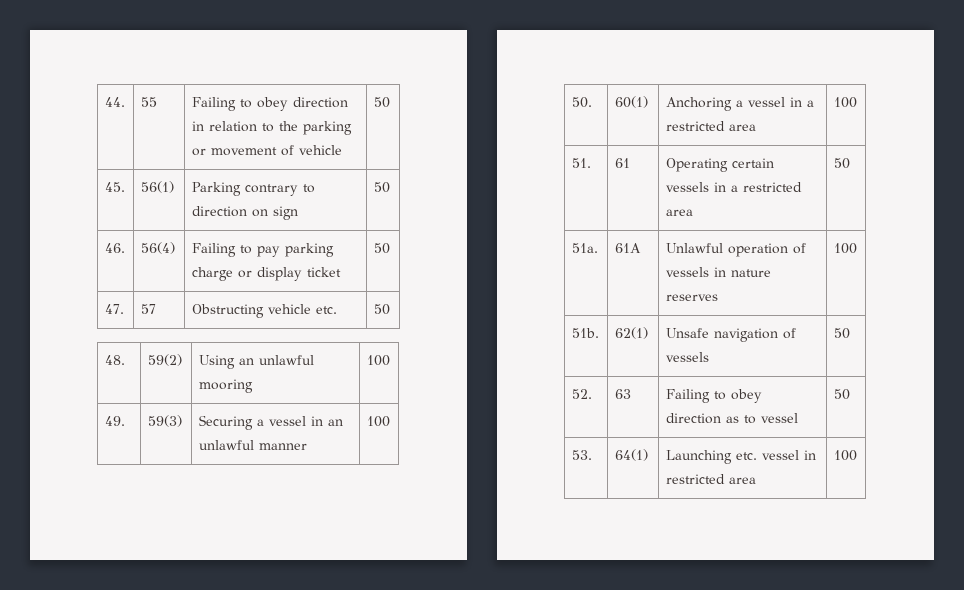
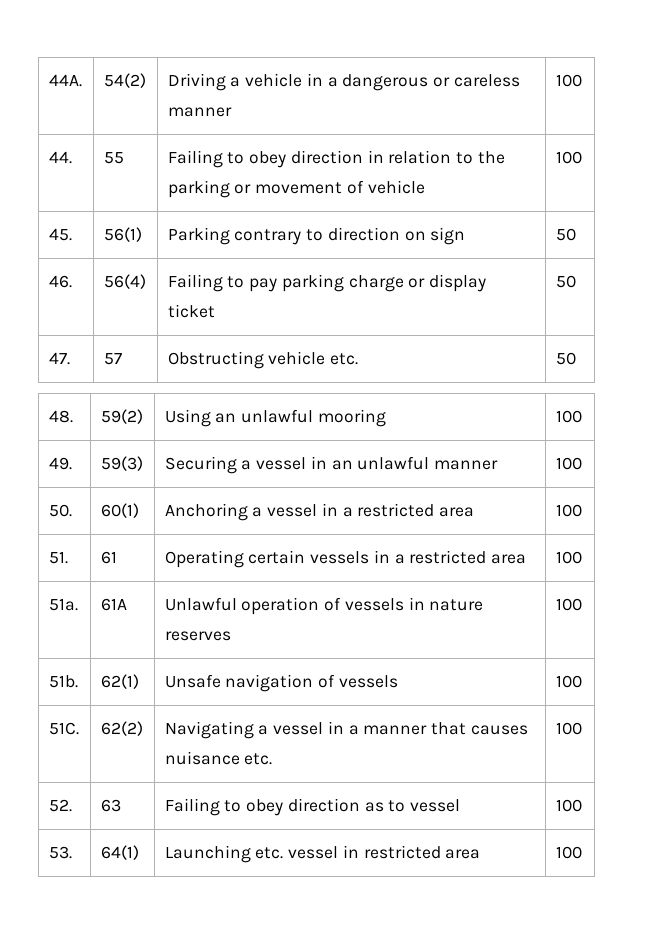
+ 44A. | 54(2) | Driving a vehicle in a dangerous or careless manner | 100
- 44. | 55 | Failing to obey direction in relation to the parking or movement of vehicle | 50
+ 44. | 55 | Failing to obey direction in relation to the parking or movement of vehicle | 100
- 51. | 61 | Operating certain vessels in a restricted area | 50
+ 51. | 61 | Operating certain vessels in a restricted area | 100
- 51b. | 62(1) | Unsafe navigation of vessels | 50
+ 51b. | 62(1) | Unsafe navigation of vessels | 100
+ 51C. | 62(2) | Navigating a vessel in a manner that causes nuisance etc. | 100
- 52. | 63 | Failing to obey direction as to vessel | 50
+ 52. | 63 | Failing to obey direction as to vessel | 100

